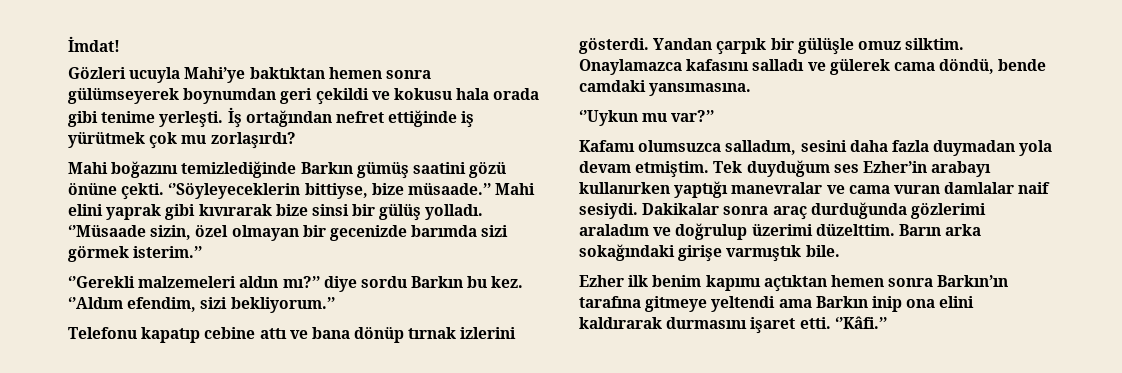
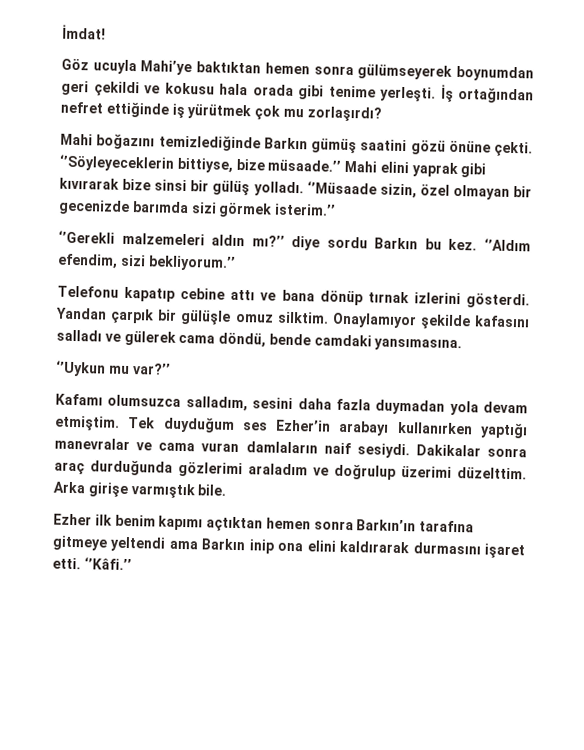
- Gözleri ucuyla Mahi’ye baktıktan hemen sonra gülümseyerek boynumdan geri çekildi ve kokusu hala orada gibi tenime yerleşti.
+ Göz ucuyla Mahi’ye baktıktan hemen sonra gülümseyerek boynumdan geri çekildi ve kokusu hala orada gibi tenime yerleşti.
- Onaylamazca kafasını salladı ve gülerek cama döndü, bende camdaki yansımasına.
+ Onaylamıyor şekilde kafasını salladı ve gülerek cama döndü, bende camdaki yansımasına.
- Tek duyduğum ses Ezher’in arabayı kullanırken yaptığı manevralar ve cama vuran damlalar naif sesiydi.
+ Tek duyduğum ses Ezher’in arabayı kullanırken yaptığı manevralar ve cama vuran damlaların naif sesiydi.
- Barın arka sokağındaki girişe varmıştık bile.
+ Arka girişe varmıştık bile.

